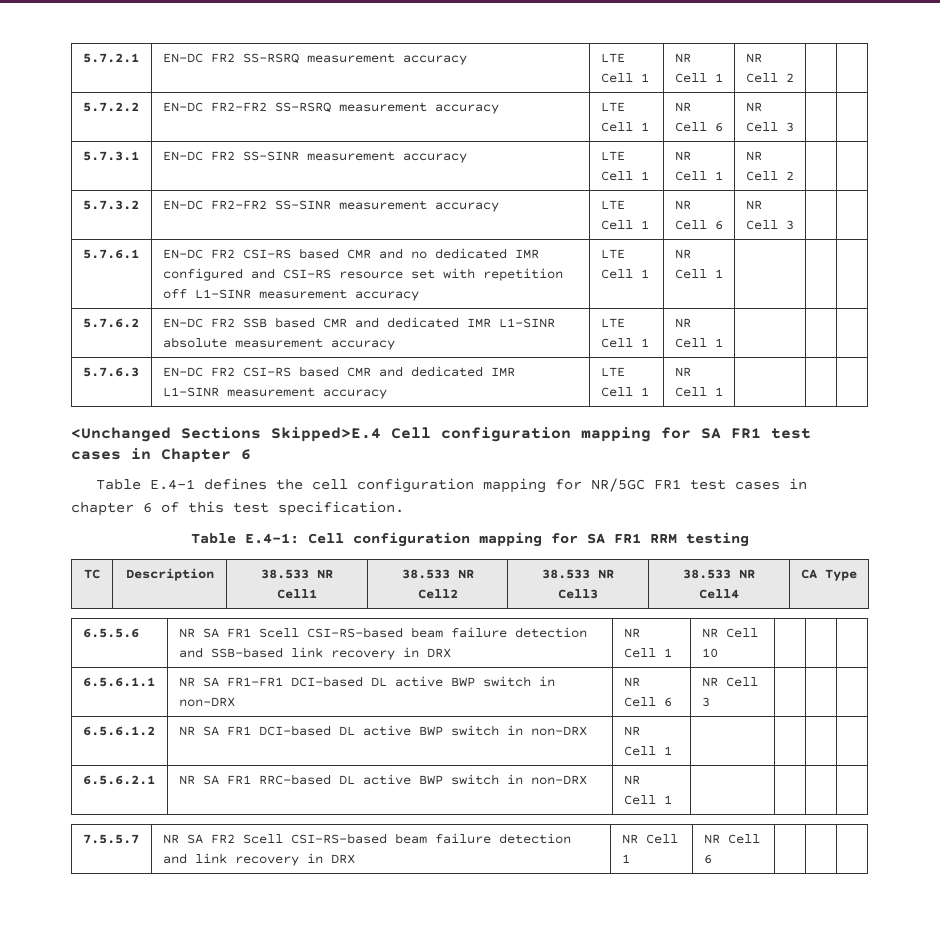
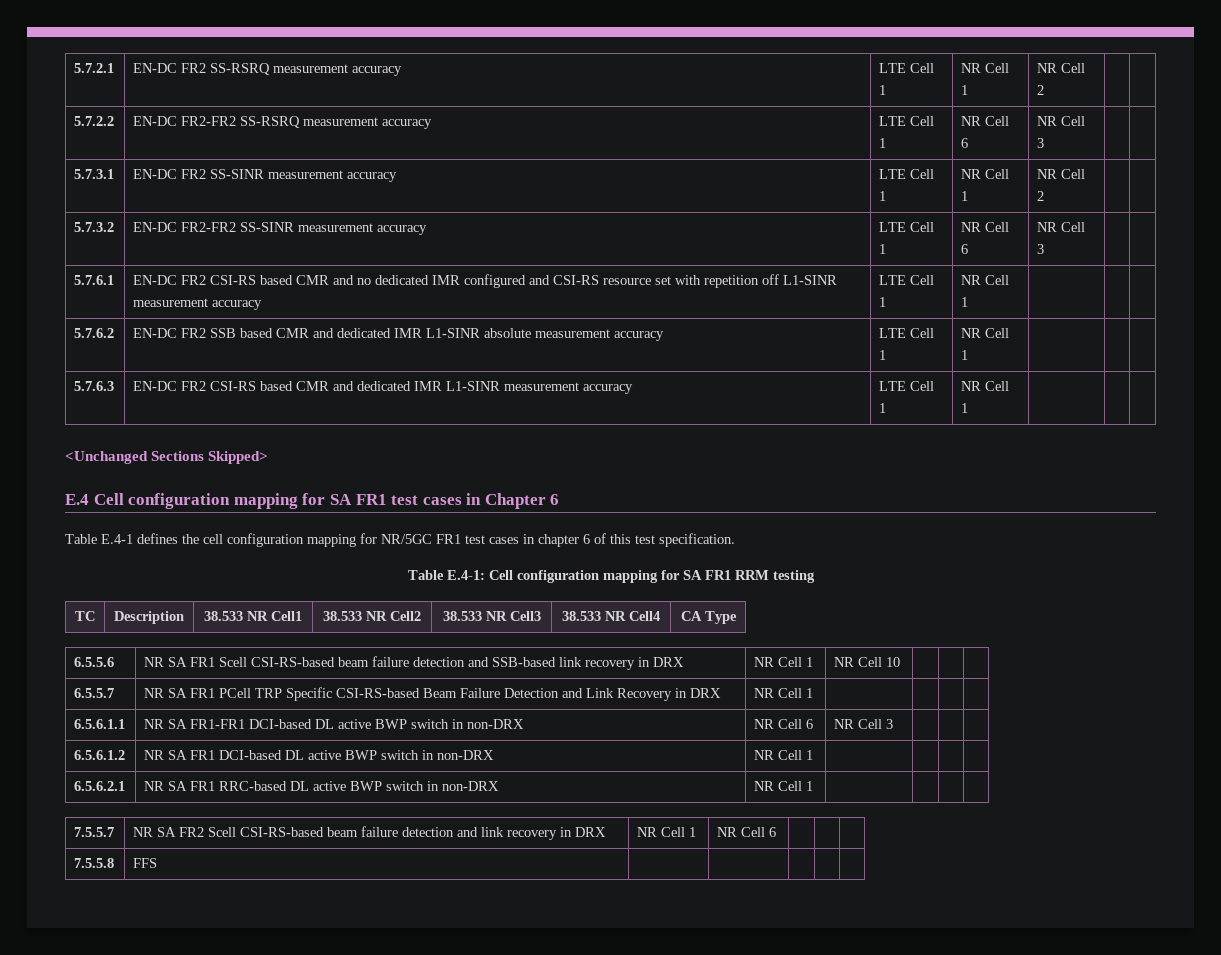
- <Unchanged Sections Skipped>E.4 Cell configuration mapping for SA FR1 test cases in Chapter 6
+ <Unchanged Sections Skipped>
+ E.4 Cell configuration mapping for SA FR1 test cases in Chapter 6
+ 6.5.5.7 | NR SA FR1 PCell TRP Specific CSI-RS-based Beam Failure Detection and Link Recovery in DRX | NR Cell 1 | | | |
+ 7.5.5.8 | FFS | | | | |

